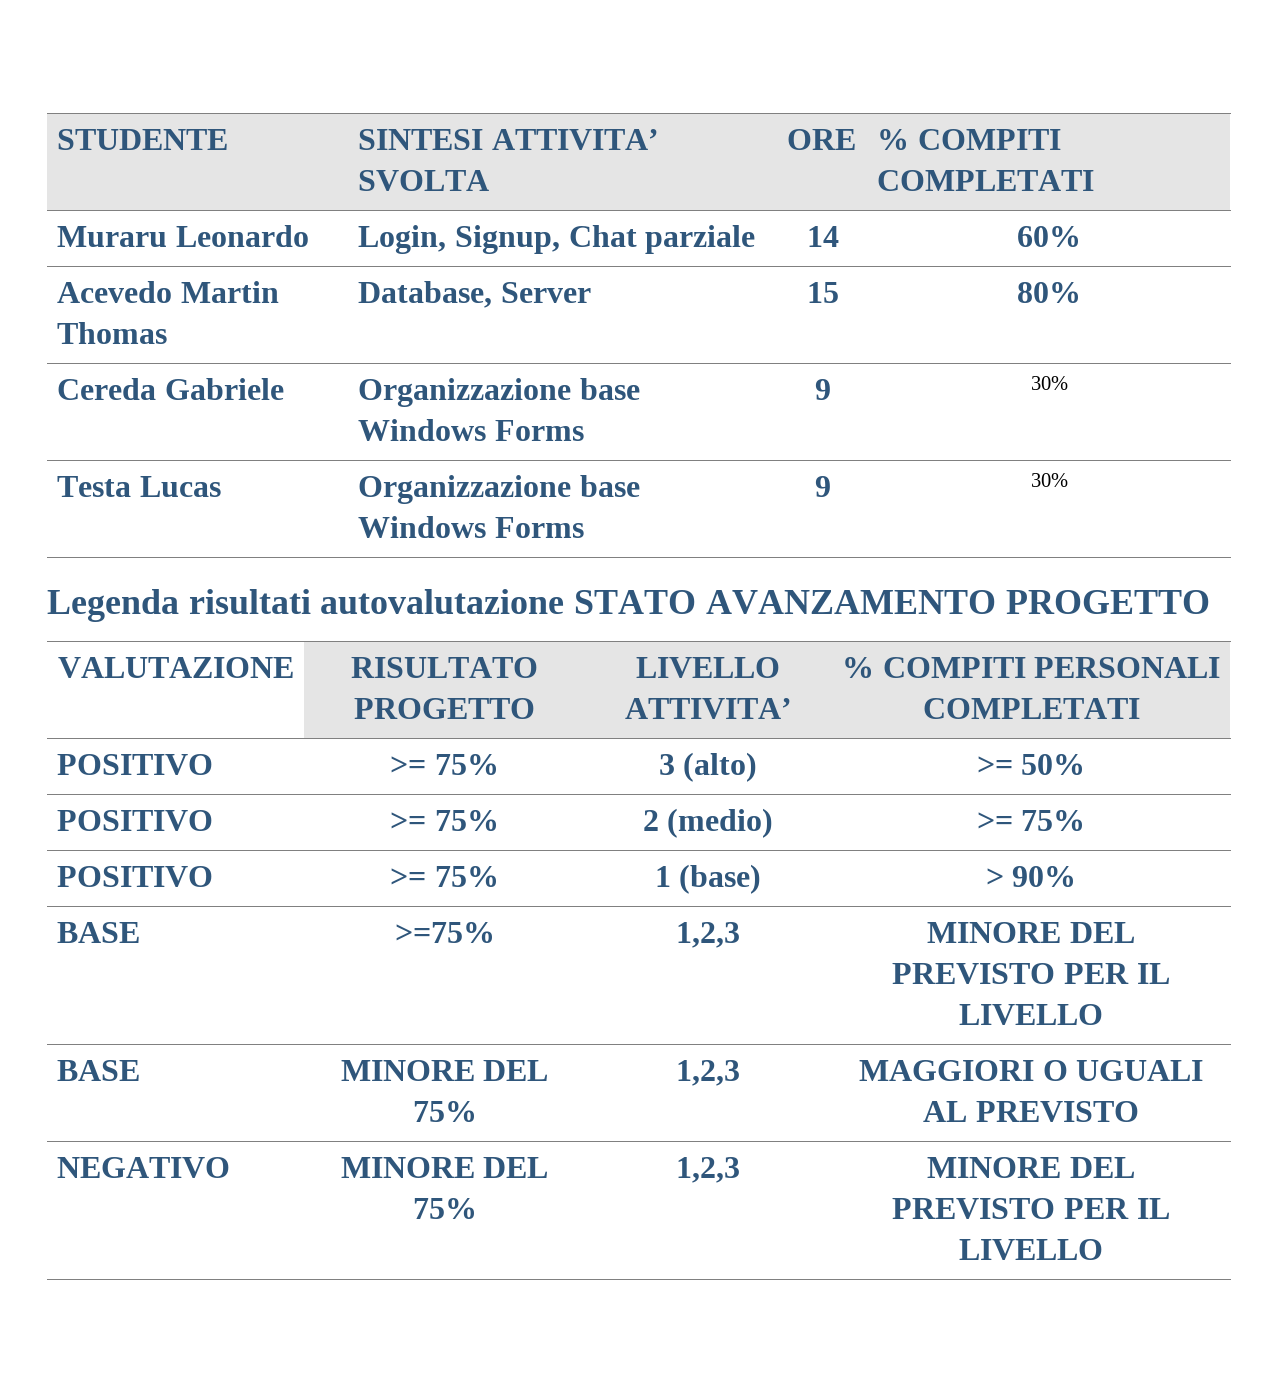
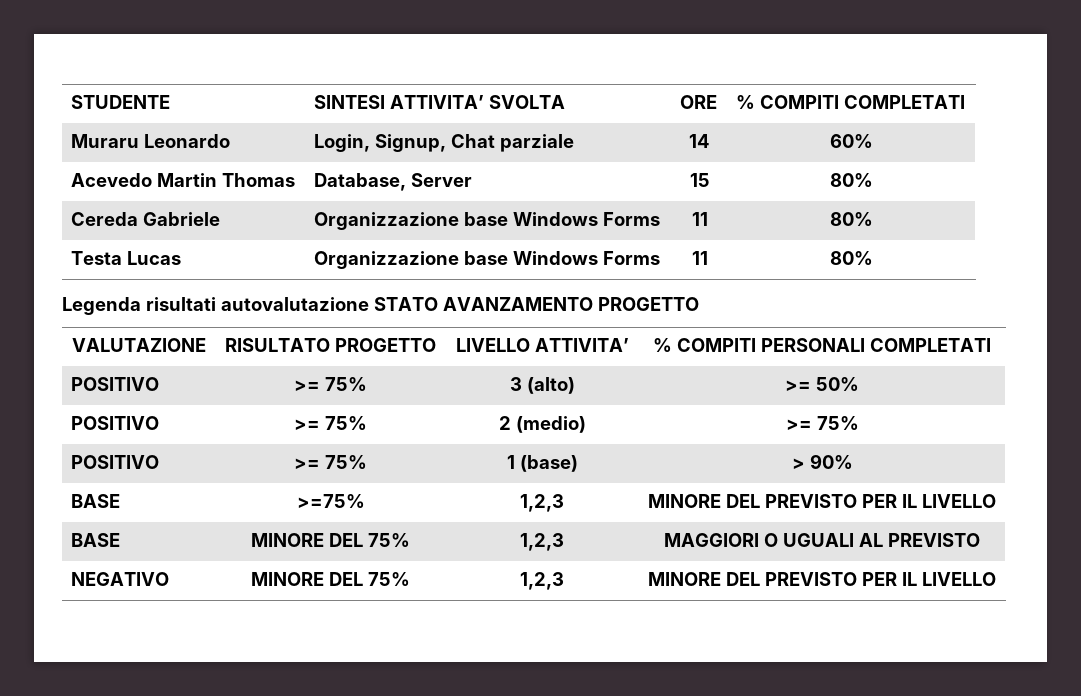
- Cereda Gabriele | Organizzazione base Windows Forms | 9 | 30%
+ Cereda Gabriele | Organizzazione base Windows Forms | 11 | 80%
- Testa Lucas | Organizzazione base Windows Forms | 9 | 30%
+ Testa Lucas | Organizzazione base Windows Forms | 11 | 80%

